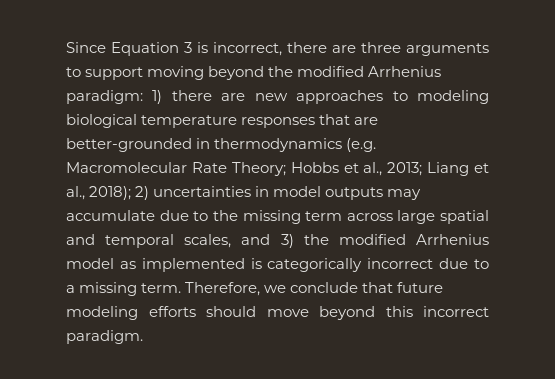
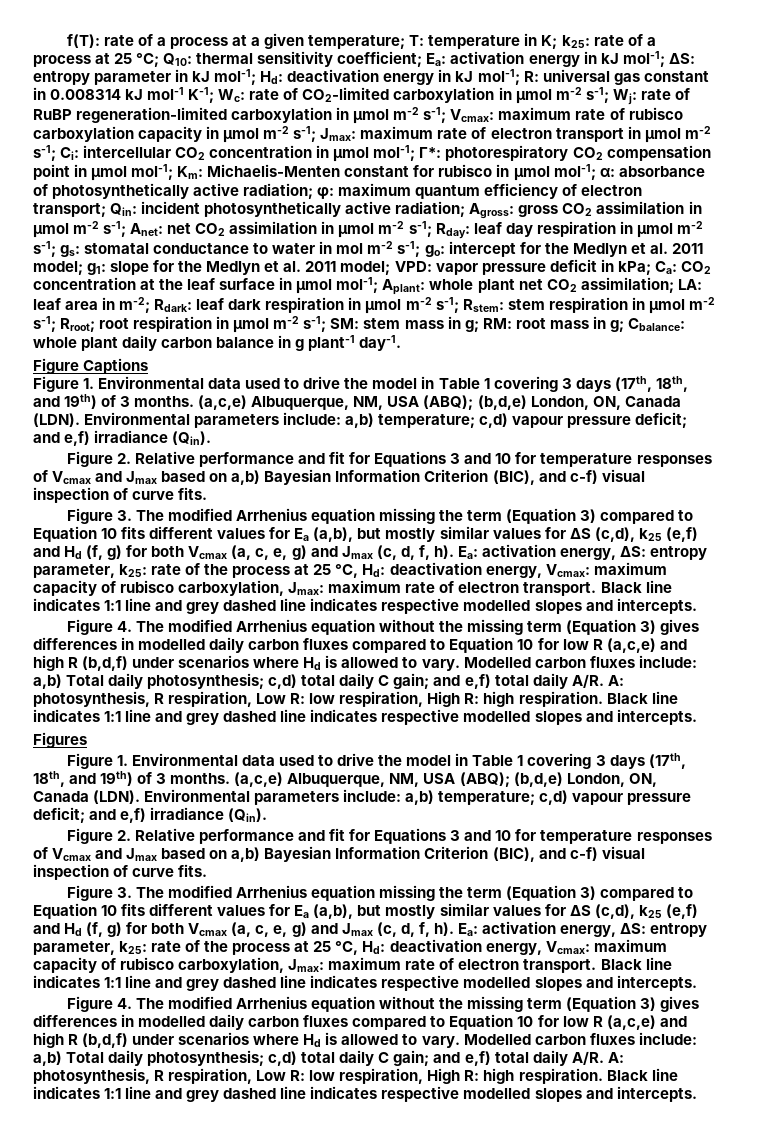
- Since Equation 3 is incorrect, there are three arguments to support moving beyond the modified Arrhenius paradigm: 1) there are new approaches to modeling biological temperature responses that are better-grounded in thermodynamics (e.g. Macromolecular Rate Theory; Hobbs et al., 2013; Liang et al., 2018); 2) uncertainties in model outputs may accumulate due to the missing term across large spatial and temporal scales, and 3) the modified Arrhenius model as implemented is categorically incorrect due to a missing term. Therefore, we conclude that future modeling efforts should move beyond this incorrect paradigm.
+ f(T): rate of a process at a given temperature; T: temperature in K; k25: rate of a process at 25 °C; Q10: thermal sensitivity coefficient; Ea: activation energy in kJ mol-1; ΔS: entropy parameter in kJ mol-1; Hd: deactivation energy in kJ mol-1; R: universal gas constant in 0.008314 kJ mol-1 K-1; Wc: rate of CO2-limited carboxylation in μmol m-2 s-1; Wj: rate of RuBP regeneration-limited carboxylation in μmol m-2 s-1; Vcmax: maximum rate of rubisco carboxylation capacity in μmol m-2 s-1; Jmax: maximum rate of electron transport in μmol m-2 s-1; Ci: intercellular CO2 concentration in μmol mol-1; Γ*: photorespiratory CO2 compensation point in μmol mol-1; Km: Michaelis-Menten constant for rubisco in μmol mol-1; α: absorbance of photosynthetically active radiation; φ: maximum quantum efficiency of electron transport; Qin: incident photosynthetically active radiation; Agross: gross CO2 assimilation in μmol m-2 s-1; Anet: net CO2 assimilation in μmol m-2 s-1; Rday: leaf day respiration in μmol m-2 s-1; gs: stomatal conductance to water in mol m-2 s-1; go: intercept for the Medlyn et al. 2011 model; g1: slope for the Medlyn et al. 2011 model; VPD: vapor pressure deficit in kPa; Ca: CO2 concentration at the leaf surface in μmol mol-1; Aplant: whole plant net CO2 assimilation; LA: leaf area in m-2; Rdark: leaf dark respiration in μmol m-2 s-1; Rstem: stem respiration in μmol m-2 s-1; Rroot; root respiration in μmol m-2 s-1; SM: stem mass in g; RM: root mass in g; Cbalance: whole plant daily carbon balance in g plant-1 day-1.
+ Figure Captions
+ Figure 1. Environmental data used to drive the model in Table 1 covering 3 days (17th, 18th, and 19th) of 3 months. (a,c,e) Albuquerque, NM, USA (ABQ); (b,d,e) London, ON, Canada (LDN). Environmental parameters include: a,b) temperature; c,d) vapour pressure deficit; and e,f) irradiance (Qin).
+ Figure 2. Relative performance and fit for Equations 3 and 10 for temperature responses of Vcmax and Jmax based on a,b) Bayesian Information Criterion (BIC), and c-f) visual inspection of curve fits.
+ Figure 3. The modified Arrhenius equation missing the term (Equation 3) compared to Equation 10 fits different values for Ea (a,b), but mostly similar values for ΔS (c,d), k25 (e,f) and Hd (f, g) for both Vcmax (a, c, e, g) and Jmax (c, d, f, h). Ea: activation energy, ΔS: entropy parameter, k25: rate of the process at 25 °C, Hd: deactivation energy, Vcmax: maximum capacity of rubisco carboxylation, Jmax: maximum rate of electron transport. Black line indicates 1:1 line and grey dashed line indicates respective modelled slopes and intercepts.
+ Figure 4. The modified Arrhenius equation without the missing term (Equation 3) gives differences in modelled daily carbon fluxes compared to Equation 10 for low R (a,c,e) and high R (b,d,f) under scenarios where Hd is allowed to vary. Modelled carbon fluxes include: a,b) Total daily photosynthesis; c,d) total daily C gain; and e,f) total daily A/R. A: photosynthesis, R respiration, Low R: low respiration, High R: high respiration. Black line indicates 1:1 line and grey dashed line indicates respective modelled slopes and intercepts.
+ Figures
+ Figure 1. Environmental data used to drive the model in Table 1 covering 3 days (17th, 18th, and 19th) of 3 months. (a,c,e) Albuquerque, NM, USA (ABQ); (b,d,e) London, ON, Canada (LDN). Environmental parameters include: a,b) temperature; c,d) vapour pressure deficit; and e,f) irradiance (Qin).
+ Figure 2. Relative performance and fit for Equations 3 and 10 for temperature responses of Vcmax and Jmax based on a,b) Bayesian Information Criterion (BIC), and c-f) visual inspection of curve fits.
+ Figure 3. The modified Arrhenius equation missing the term (Equation 3) compared to Equation 10 fits different values for Ea (a,b), but mostly similar values for ΔS (c,d), k25 (e,f) and Hd (f, g) for both Vcmax (a, c, e, g) and Jmax (c, d, f, h). Ea: activation energy, ΔS: entropy parameter, k25: rate of the process at 25 °C, Hd: deactivation energy, Vcmax: maximum capacity of rubisco carboxylation, Jmax: maximum rate of electron transport. Black line indicates 1:1 line and grey dashed line indicates respective modelled slopes and intercepts.
+ Figure 4. The modified Arrhenius equation without the missing term (Equation 3) gives differences in modelled daily carbon fluxes compared to Equation 10 for low R (a,c,e) and high R (b,d,f) under scenarios where Hd is allowed to vary. Modelled carbon fluxes include: a,b) Total daily photosynthesis; c,d) total daily C gain; and e,f) total daily A/R. A: photosynthesis, R respiration, Low R: low respiration, High R: high respiration. Black line indicates 1:1 line and grey dashed line indicates respective modelled slopes and intercepts.

